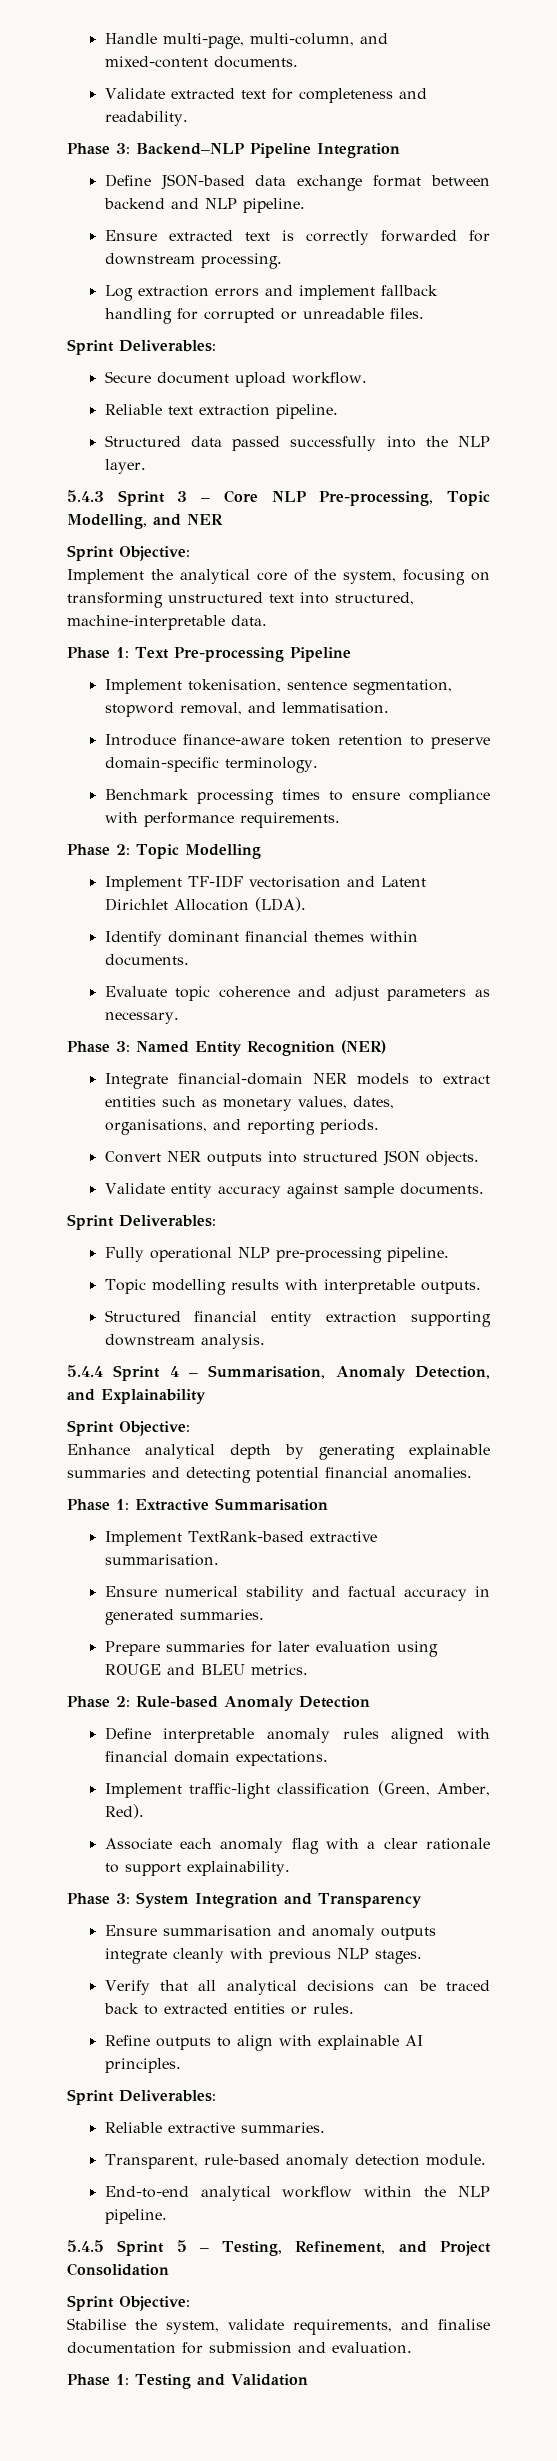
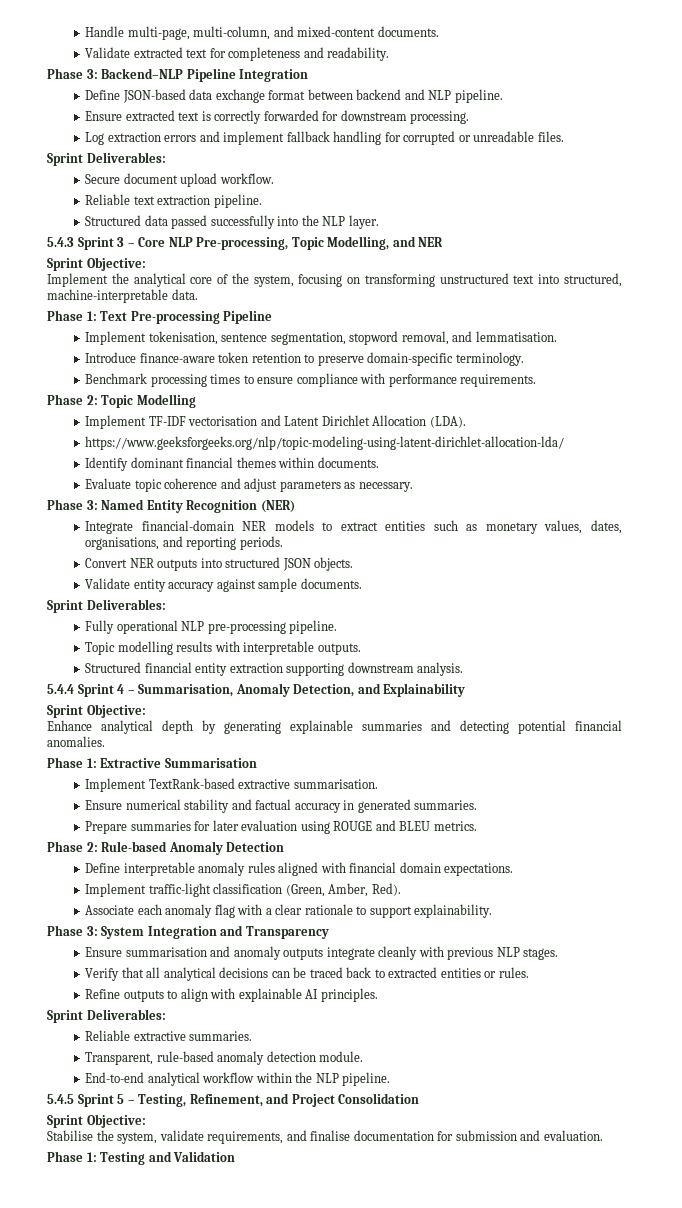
+ https://www.geeksforgeeks.org/nlp/topic-modeling-using-latent-dirichlet-allocation-lda/

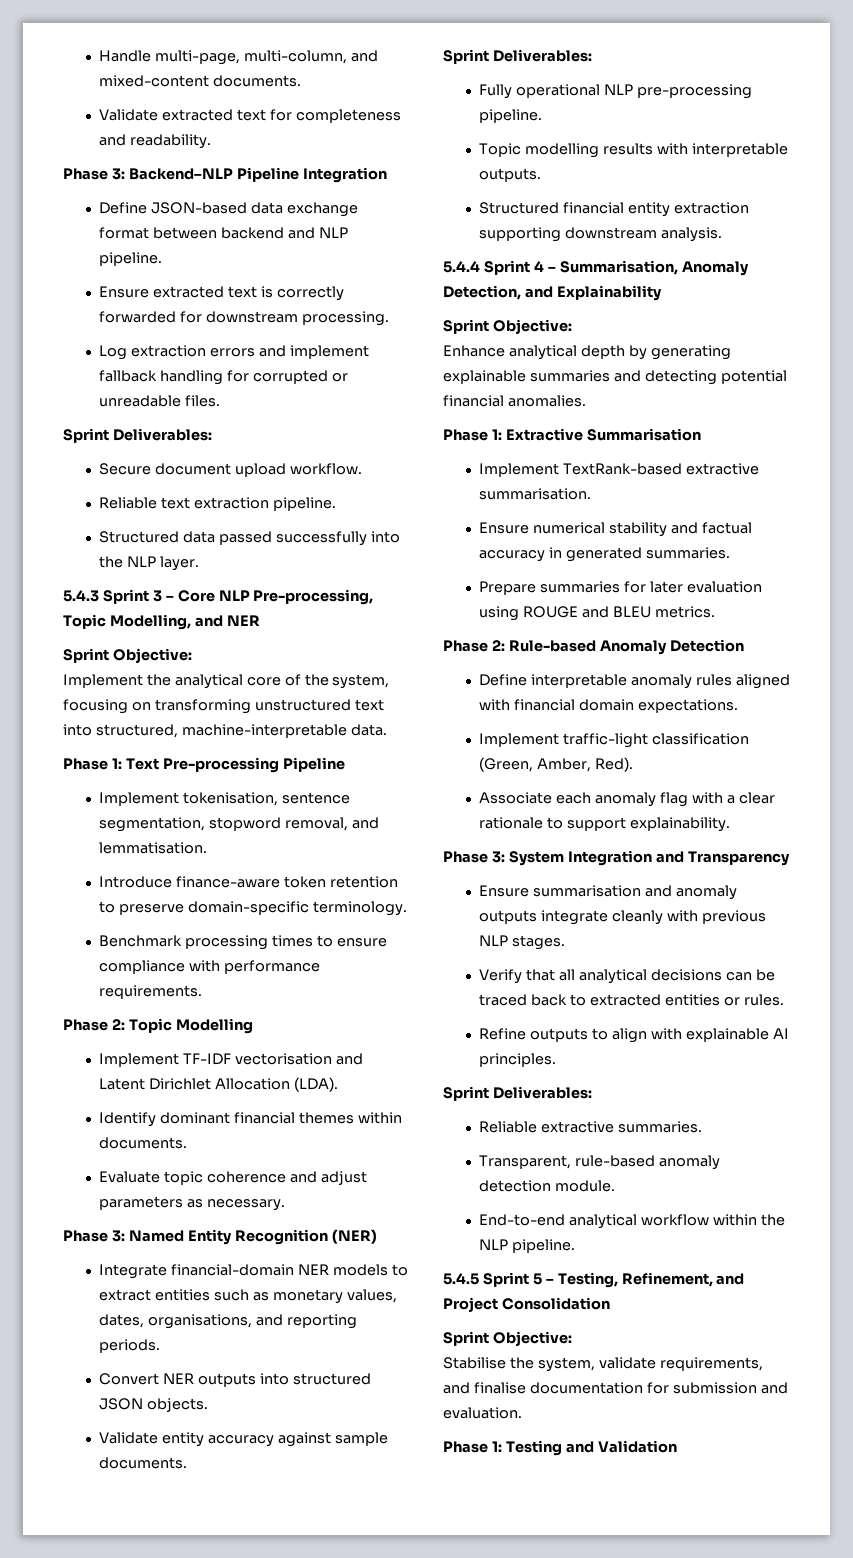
- https://www.geeksforgeeks.org/nlp/topic-modeling-using-latent-dirichlet-allocation-lda/

